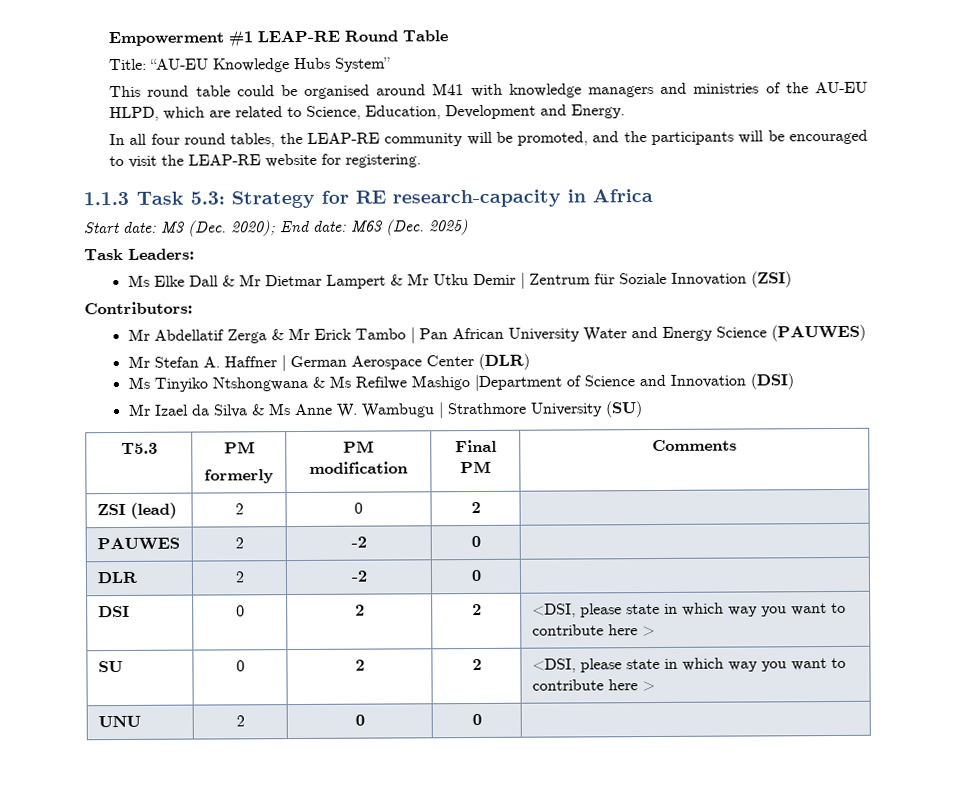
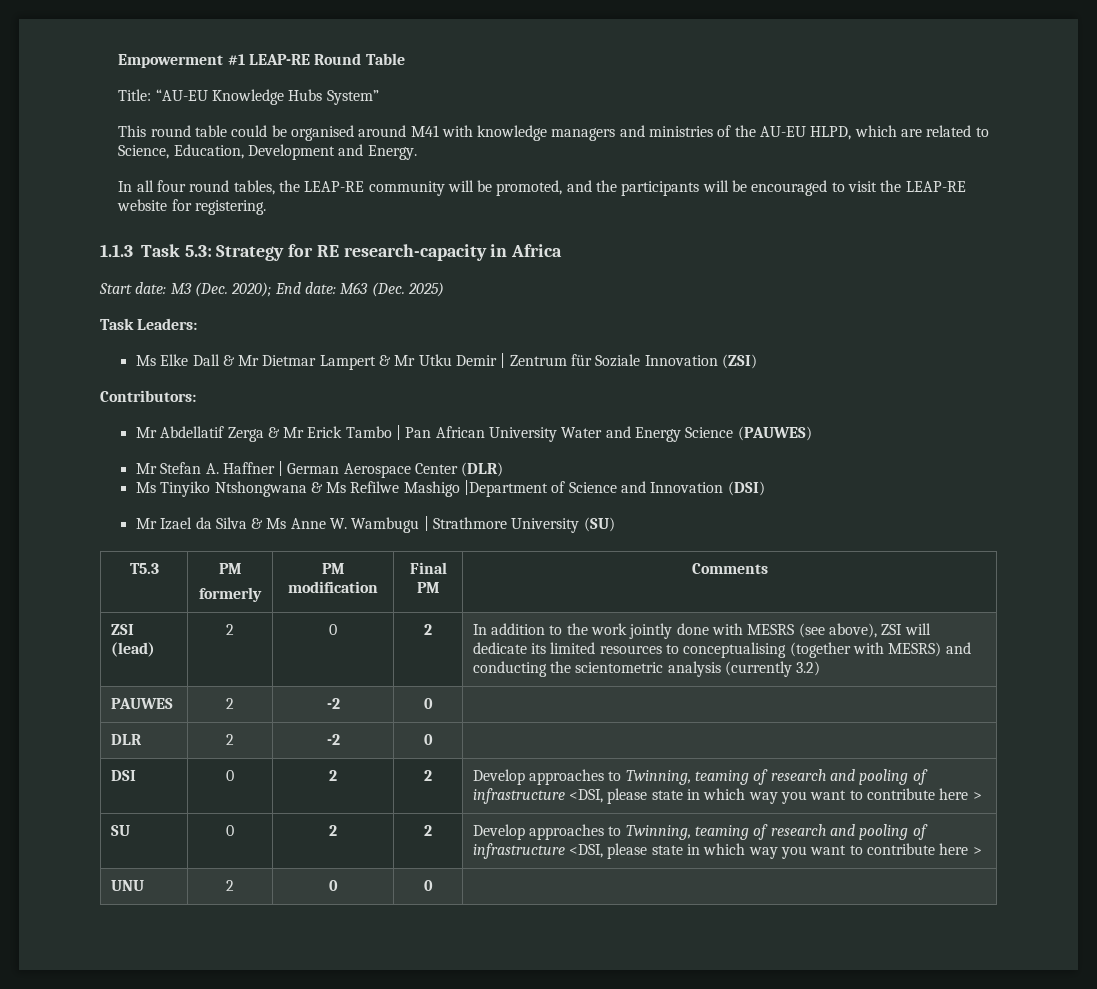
- ZSI (lead) | 2 | 0 | 2 |
+ ZSI (lead) | 2 | 0 | 2 | In addition to the work jointly done with MESRS (see above), ZSI will dedicate its limited resources to conceptualising (together with MESRS) and conducting the scientometric analysis (currently 3.2)
- DSI | 0 | 2 | 2 | <DSI, please state in which way you want to contribute here >
+ DSI | 0 | 2 | 2 | Develop approaches to Twinning, teaming of research and pooling of infrastructure <DSI, please state in which way you want to contribute here >
- SU | 0 | 2 | 2 | <DSI, please state in which way you want to contribute here >
+ SU | 0 | 2 | 2 | Develop approaches to Twinning, teaming of research and pooling of infrastructure <DSI, please state in which way you want to contribute here >

